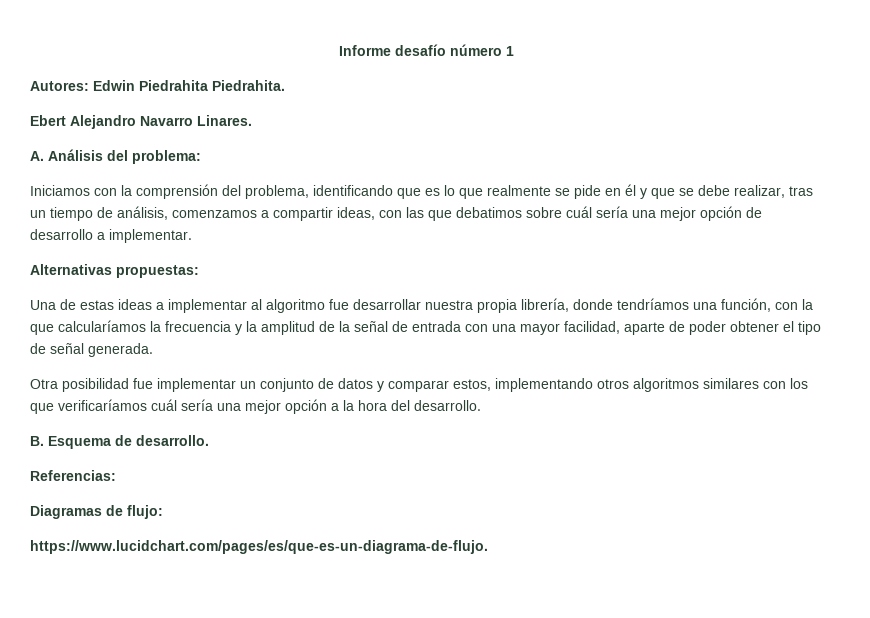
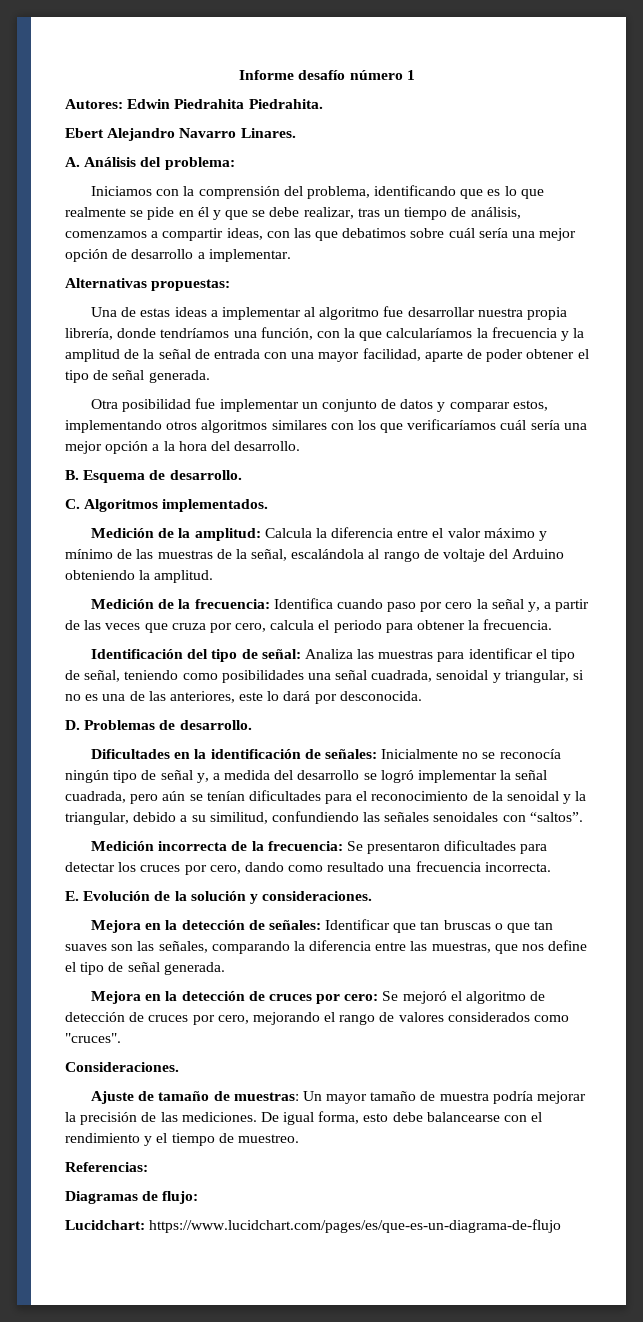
+ C. Algoritmos implementados.
+ Medición de la amplitud: Calcula la diferencia entre el valor máximo y mínimo de las muestras de la señal, escalándola al rango de voltaje del Arduino obteniendo la amplitud.
+ Medición de la frecuencia: Identifica cuando paso por cero la señal y, a partir de las veces que cruza por cero, calcula el periodo para obtener la frecuencia.
+ Identificación del tipo de señal: Analiza las muestras para identificar el tipo de señal, teniendo como posibilidades una señal cuadrada, senoidal y triangular, si no es una de las anteriores, este lo dará por desconocida.
+ D. Problemas de desarrollo.
+ Dificultades en la identificación de señales: Inicialmente no se reconocía ningún tipo de señal y, a medida del desarrollo se logró implementar la señal cuadrada, pero aún se tenían dificultades para el reconocimiento de la senoidal y la triangular, debido a su similitud, confundiendo las señales senoidales con “saltos”.
+ Medición incorrecta de la frecuencia: Se presentaron dificultades para detectar los cruces por cero, dando como resultado una frecuencia incorrecta.
+ E. Evolución de la solución y consideraciones.
+ Mejora en la detección de señales: Identificar que tan bruscas o que tan suaves son las señales, comparando la diferencia entre las muestras, que nos define el tipo de señal generada.
+ Mejora en la detección de cruces por cero: Se mejoró el algoritmo de detección de cruces por cero, mejorando el rango de valores considerados como "cruces".
+ Consideraciones.
+ Ajuste de tamaño de muestras: Un mayor tamaño de muestra podría mejorar la precisión de las mediciones. De igual forma, esto debe balancearse con el rendimiento y el tiempo de muestreo.
- https://www.lucidchart.com/pages/es/que-es-un-diagrama-de-flujo.
+ Lucidchart: https://www.lucidchart.com/pages/es/que-es-un-diagrama-de-flujo

